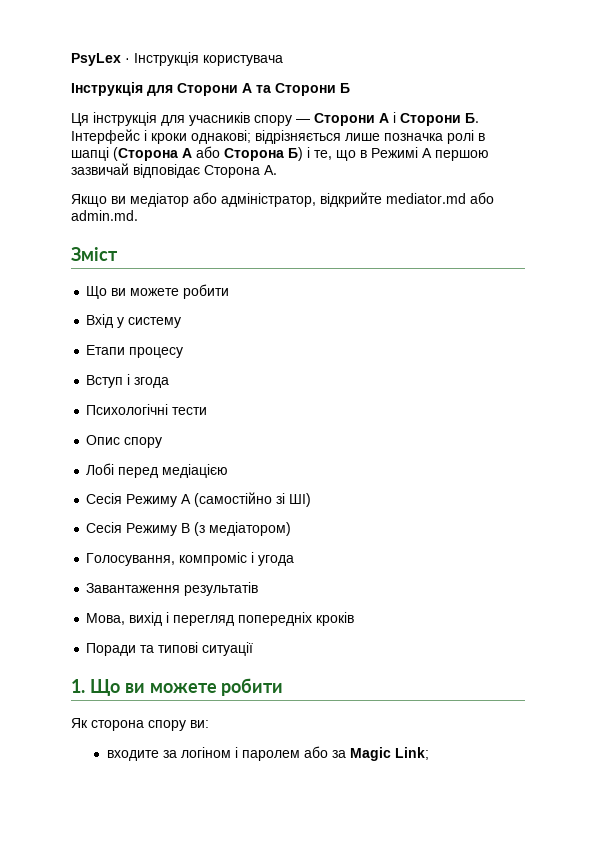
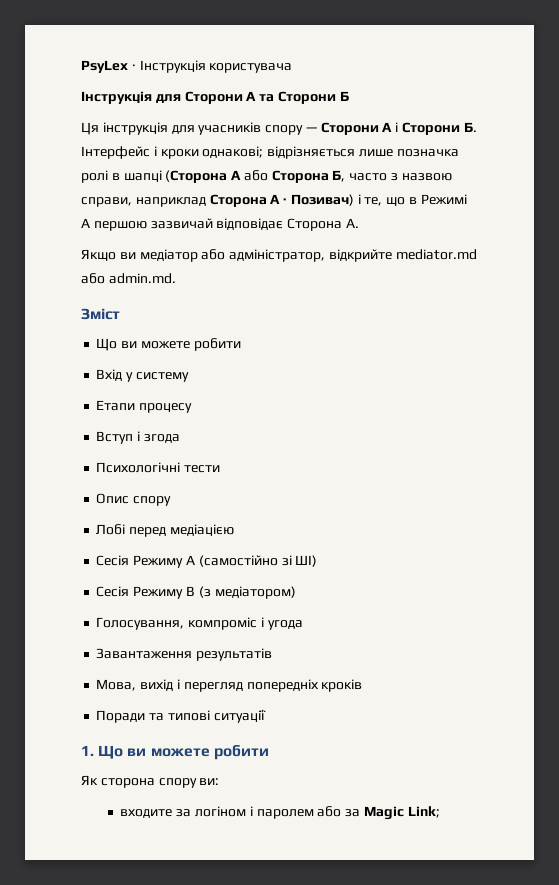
- Ця інструкція для учасників спору — Сторони А і Сторони Б. Інтерфейс і кроки однакові; відрізняється лише позначка ролі в шапці (Сторона А або Сторона Б) і те, що в Режимі A першою зазвичай відповідає Сторона А.
+ Ця інструкція для учасників спору — Сторони А і Сторони Б. Інтерфейс і кроки однакові; відрізняється лише позначка ролі в шапці (Сторона А або Сторона Б, часто з назвою справи, наприклад Сторона А · Позивач) і те, що в Режимі A першою зазвичай відповідає Сторона А.

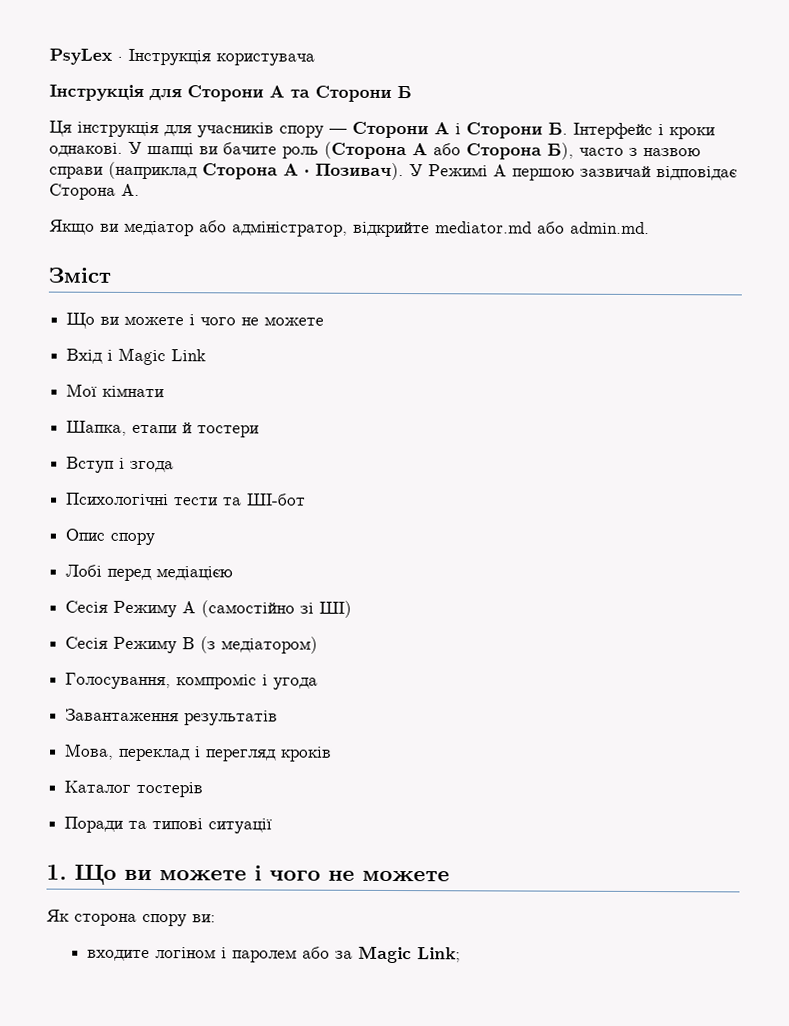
- Ця інструкція для учасників спору — Сторони А і Сторони Б. Інтерфейс і кроки однакові; відрізняється лише позначка ролі в шапці (Сторона А або Сторона Б, часто з назвою справи, наприклад Сторона А · Позивач) і те, що в Режимі A першою зазвичай відповідає Сторона А.
+ Ця інструкція для учасників спору — Сторони А і Сторони Б. Інтерфейс і кроки однакові. У шапці ви бачите роль (Сторона А або Сторона Б), часто з назвою справи (наприклад Сторона А · Позивач). У Режимі A першою зазвичай відповідає Сторона А.
  Зміст
- Що ви можете робити
- Вхід у систему
- Етапи процесу
+ Що ви можете і чого не можете
+ Вхід і Magic Link
+ Мої кімнати
+ Шапка, етапи й тостери
- Психологічні тести
+ Психологічні тести та ШІ-бот
- Мова, вихід і перегляд попередніх кроків
+ Мова, переклад і перегляд кроків
+ Каталог тостерів
- 1. Що ви можете робити
+ 1. Що ви можете і чого не можете
- входите за логіном і паролем або за Magic Link;
+ входите логіном і паролем або за Magic Link;

